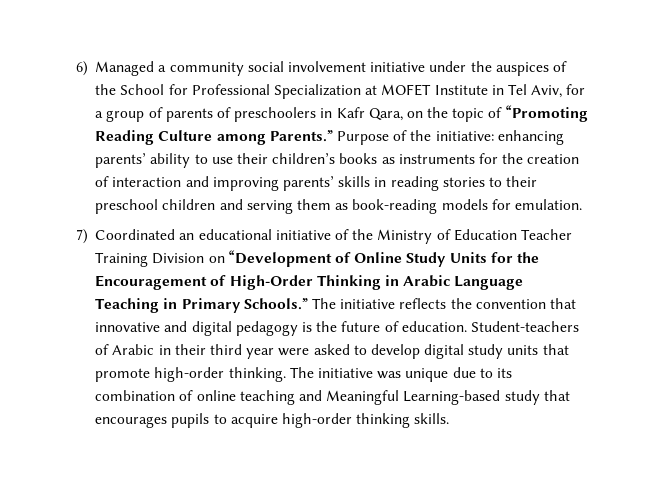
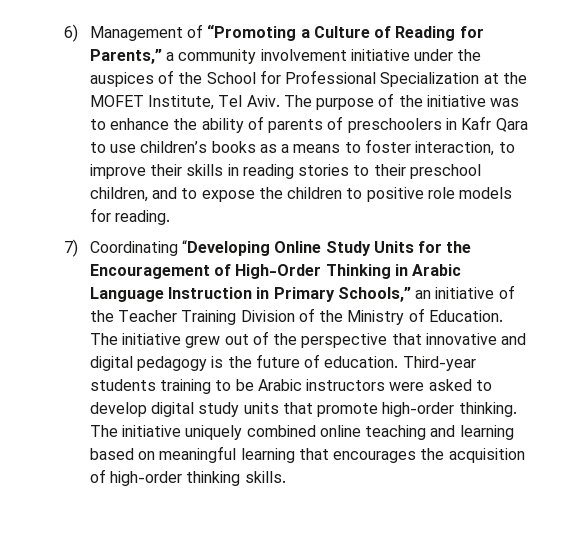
- 6) Managed a community social involvement initiative under the auspices of the School for Professional Specialization at MOFET Institute in Tel Aviv, for a group of parents of preschoolers in Kafr Qara, on the topic of “Promoting Reading Culture among Parents.” Purpose of the initiative: enhancing parents’ ability to use their children’s books as instruments for the creation of interaction and improving parents’ skills in reading stories to their preschool children and serving them as book-reading models for emulation.
+ 6) Management of “Promoting a Culture of Reading for Parents,” a community involvement initiative under the auspices of the School for Professional Specialization at the MOFET Institute, Tel Aviv. The purpose of the initiative was to enhance the ability of parents of preschoolers in Kafr Qara to use children’s books as a means to foster interaction, to improve their skills in reading stories to their preschool children, and to expose the children to positive role models for reading.
- 7) Coordinated an educational initiative of the Ministry of Education Teacher Training Division on “Development of Online Study Units for the Encouragement of High-Order Thinking in Arabic Language Teaching in Primary Schools.” The initiative reflects the convention that innovative and digital pedagogy is the future of education.
+ 7) Coordinating “Developing Online Study Units for the Encouragement of High-Order Thinking in Arabic Language Instruction in Primary Schools,” an initiative of the Teacher Training Division of the Ministry of Education. The initiative grew out of the perspective that innovative and digital pedagogy is the future of education.
- Student-teachers of Arabic in their third year were asked to develop digital study units that promote high-order thinking.
+ Third-year students training to be Arabic instructors were asked to develop digital study units that promote high-order thinking.
- The initiative was unique due to its combination of online teaching and Meaningful Learning-based study that encourages pupils to acquire high-order thinking skills.
+ The initiative uniquely combined online teaching and learning based on meaningful learning that encourages the acquisition of high-order thinking skills.

